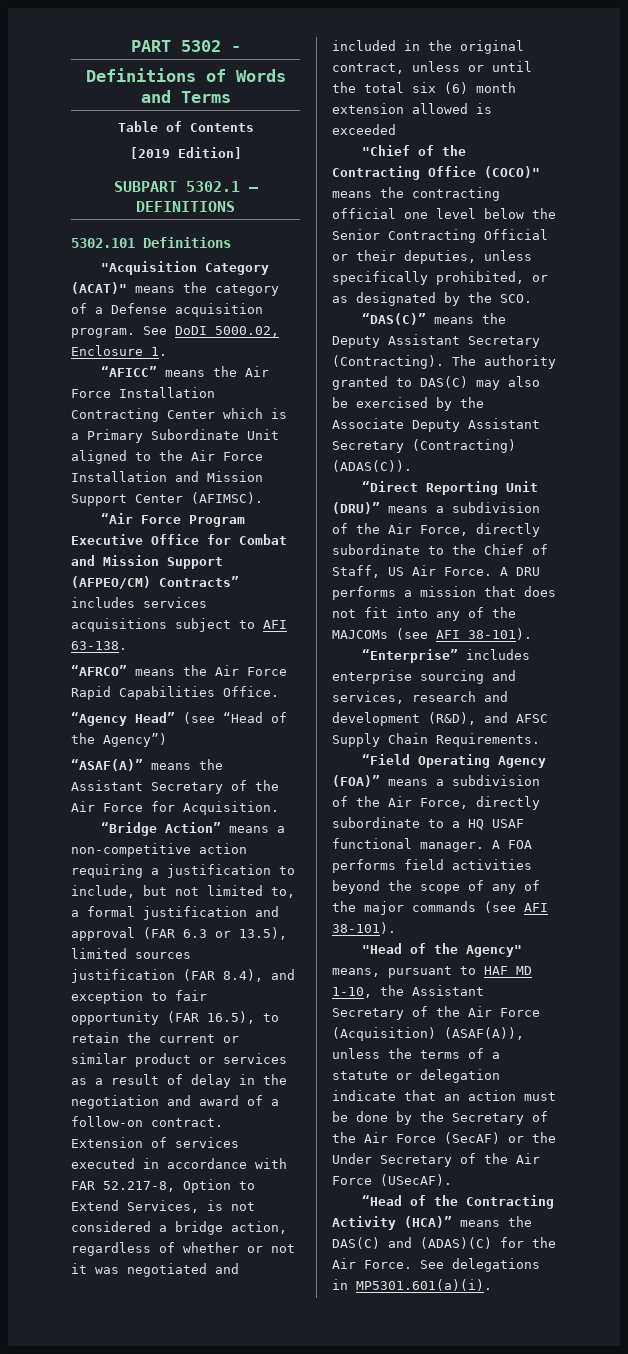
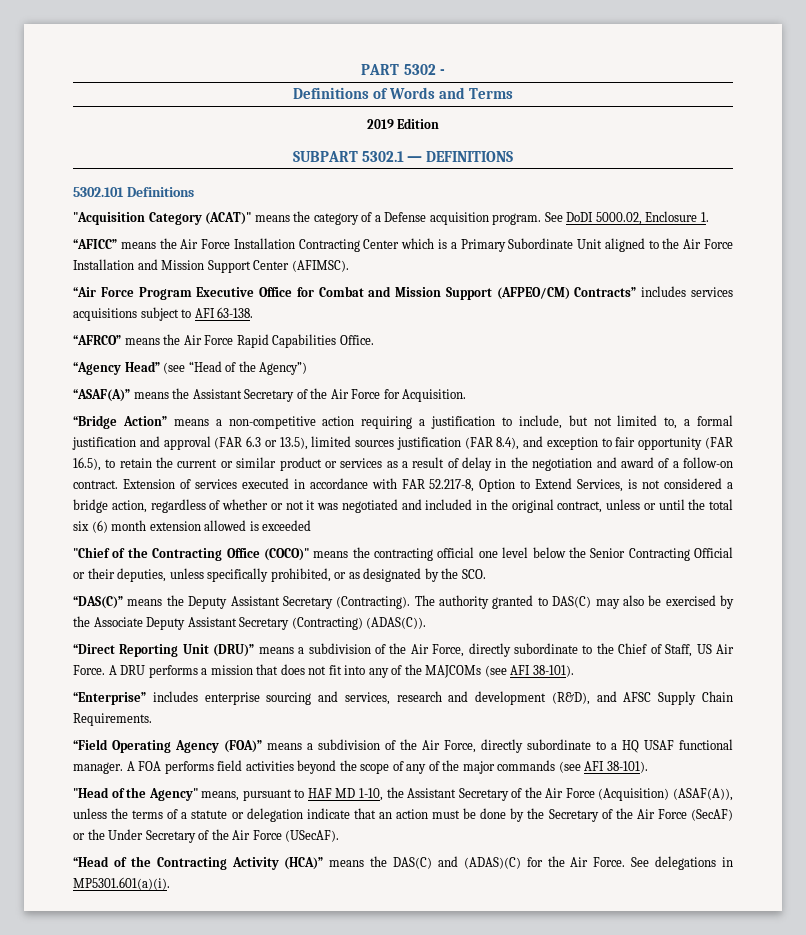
- Table of Contents
- [2019 Edition]
+ 2019 Edition

